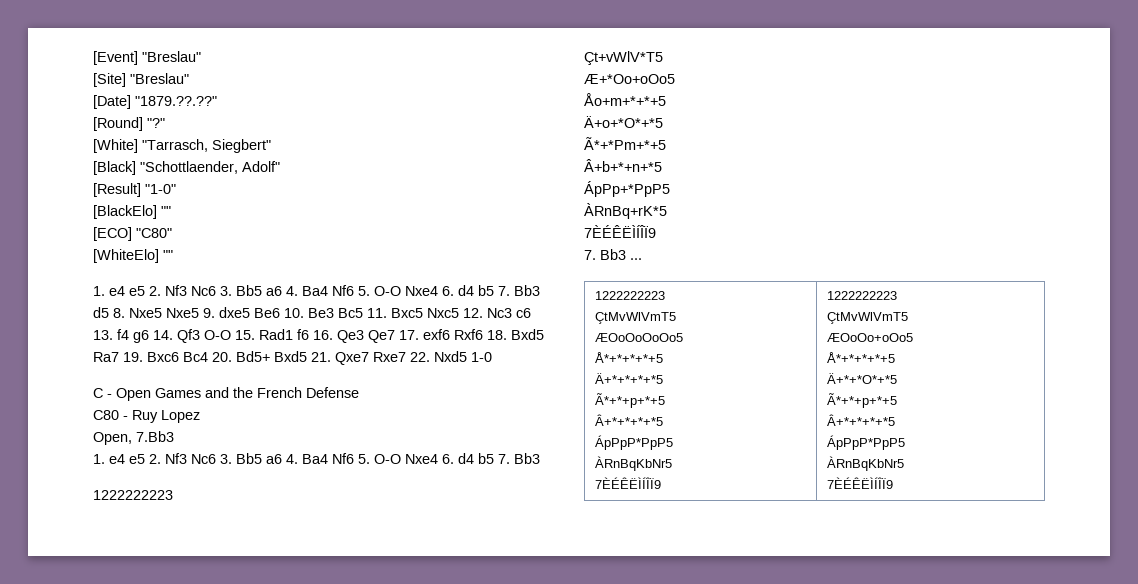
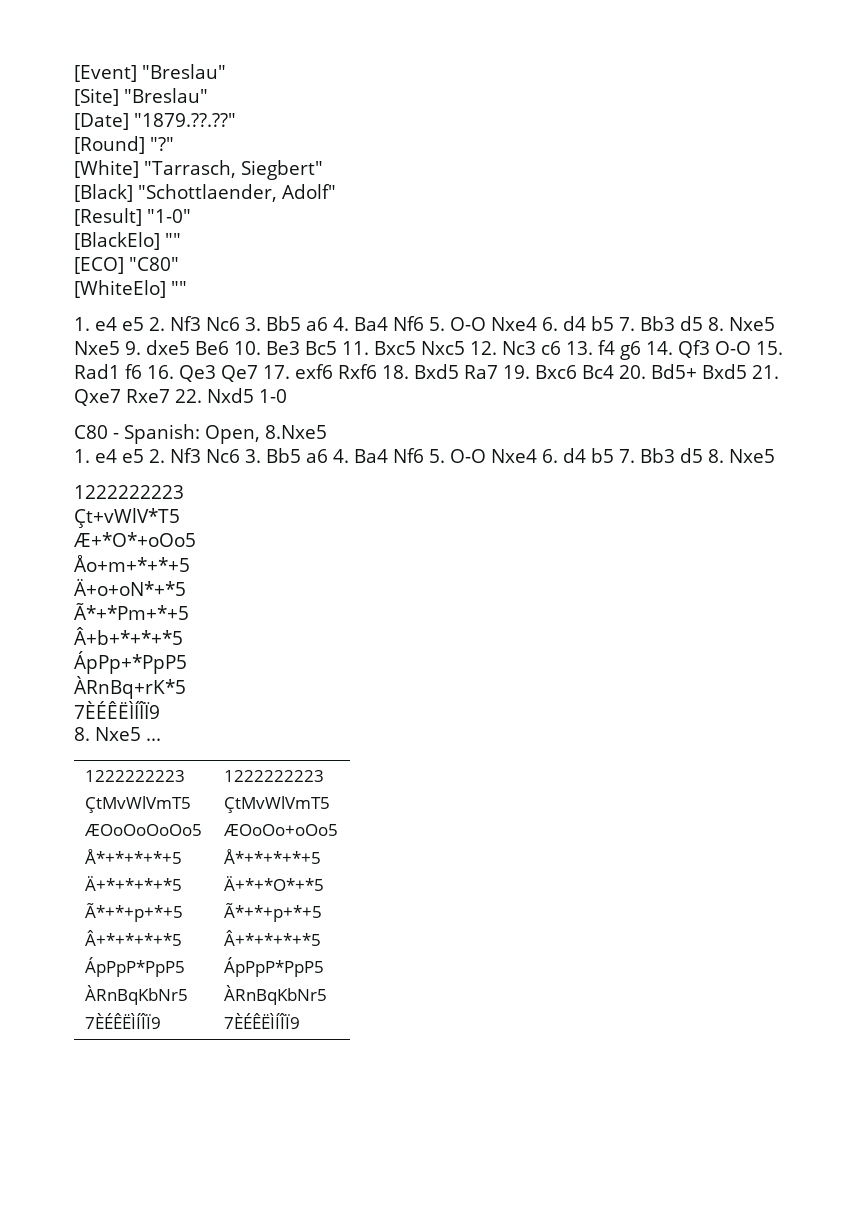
- C - Open Games and the French Defense
- C80 - Ruy Lopez
- Open, 7.Bb3
- 1. e4 e5 2. Nf3 Nc6 3. Bb5 a6 4. Ba4 Nf6 5. O-O Nxe4 6. d4 b5 7. Bb3
+ C80 - Spanish: Open, 8.Nxe5
+ 1. e4 e5 2. Nf3 Nc6 3. Bb5 a6 4. Ba4 Nf6 5. O-O Nxe4 6. d4 b5 7. Bb3 d5 8. Nxe5
- Æ+*Oo+oOo5
+ Æ+*O*+oOo5
- Ä+o+*O*+*5
+ Ä+o+oN*+*5
- Â+b+*+n+*5
+ Â+b+*+*+*5
- 7. Bb3 ...
+ 8. Nxe5 ...

